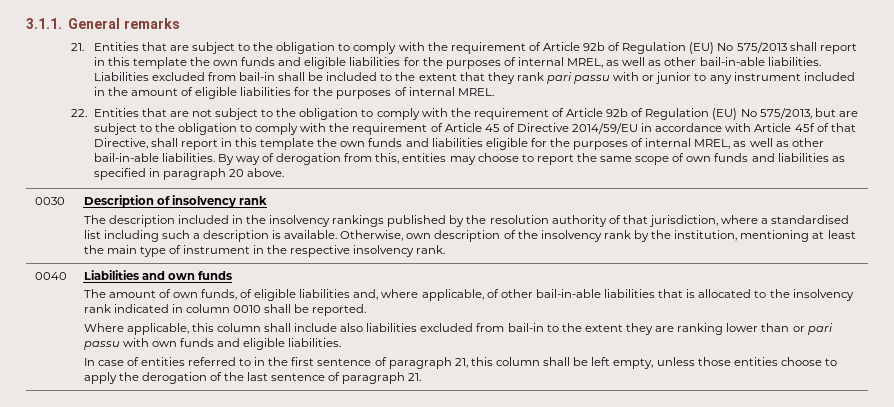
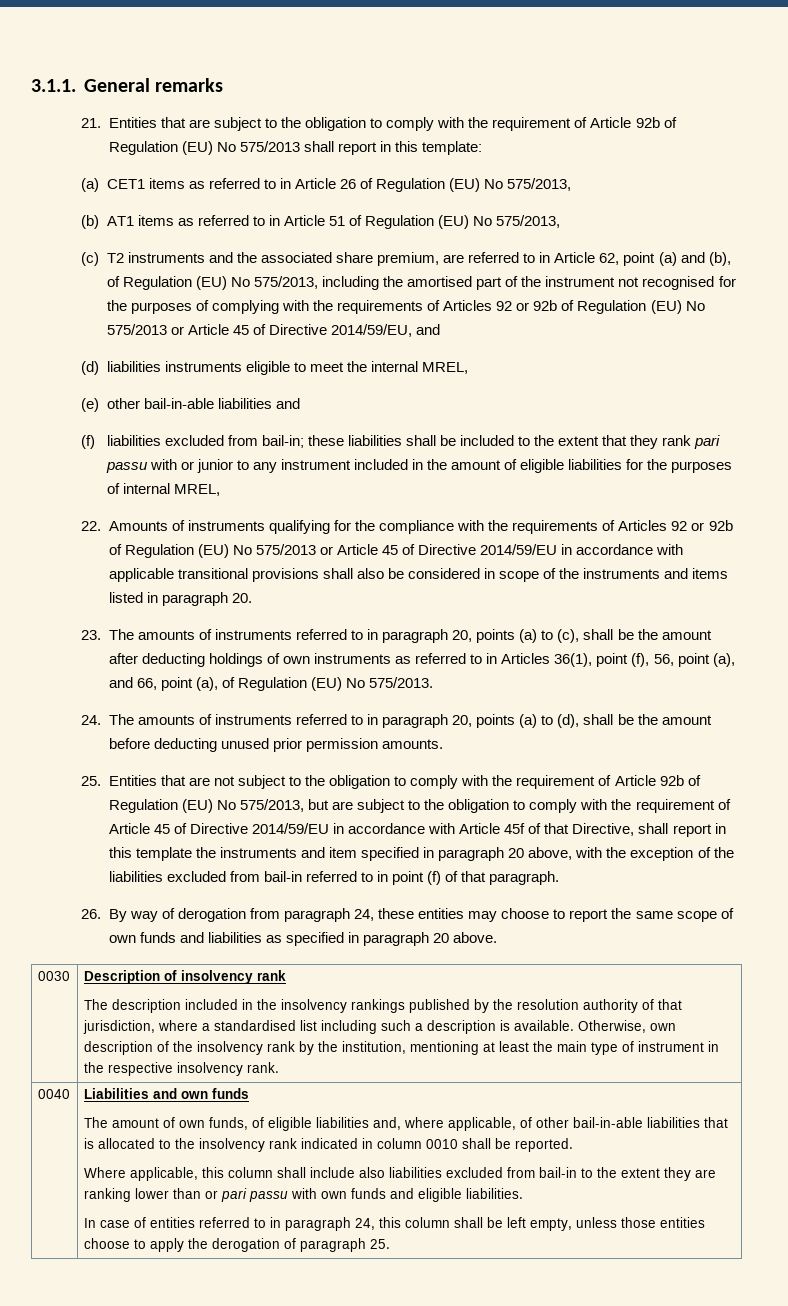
- 21. Entities that are subject to the obligation to comply with the requirement of Article 92b of Regulation (EU) No 575/2013 shall report in this template the own funds and eligible liabilities for the purposes of internal MREL, as well as other bail-in-able liabilities. Liabilities excluded from bail-in shall be included to the extent that they rank pari passu with or junior to any instrument included in the amount of eligible liabilities for the purposes of internal MREL.
- 22. Entities that are not subject to the obligation to comply with the requirement of Article 92b of Regulation (EU) No 575/2013, but are subject to the obligation to comply with the requirement of Article 45 of Directive 2014/59/EU in accordance with Article 45f of that Directive, shall report in this template the own funds and liabilities eligible for the purposes of internal MREL, as well as other bail-in-able liabilities. By way of derogation from this, entities may choose to report the same scope of own funds and liabilities as specified in paragraph 20 above.
+ 21. Entities that are subject to the obligation to comply with the requirement of Article 92b of Regulation (EU) No 575/2013 shall report in this template:
+ (a) CET1 items as referred to in Article 26 of Regulation (EU) No 575/2013,
+ (b) AT1 items as referred to in Article 51 of Regulation (EU) No 575/2013,
+ (c) T2 instruments and the associated share premium, are referred to in Article 62, point (a) and (b), of Regulation (EU) No 575/2013, including the amortised part of the instrument not recognised for the purposes of complying with the requirements of Articles 92 or 92b of Regulation (EU) No 575/2013 or Article 45 of Directive 2014/59/EU, and
+ (d) liabilities instruments eligible to meet the internal MREL,
+ (e) other bail-in-able liabilities and
+ (f) liabilities excluded from bail-in; these liabilities shall be included to the extent that they rank pari passu with or junior to any instrument included in the amount of eligible liabilities for the purposes of internal MREL,
+ 22. Amounts of instruments qualifying for the compliance with the requirements of Articles 92 or 92b of Regulation (EU) No 575/2013 or Article 45 of Directive 2014/59/EU in accordance with applicable transitional provisions shall also be considered in scope of the instruments and items listed in paragraph 20.
+ 23. The amounts of instruments referred to in paragraph 20, points (a) to (c), shall be the amount after deducting holdings of own instruments as referred to in Articles 36(1), point (f), 56, point (a), and 66, point (a), of Regulation (EU) No 575/2013.
+ 24. The amounts of instruments referred to in paragraph 20, points (a) to (d), shall be the amount before deducting unused prior permission amounts.
+ 25. Entities that are not subject to the obligation to comply with the requirement of Article 92b of Regulation (EU) No 575/2013, but are subject to the obligation to comply with the requirement of Article 45 of Directive 2014/59/EU in accordance with Article 45f of that Directive, shall report in this template the instruments and item specified in paragraph 20 above, with the exception of the liabilities excluded from bail-in referred to in point (f) of that paragraph.
+ 26. By way of derogation from paragraph 24, these entities may choose to report the same scope of own funds and liabilities as specified in paragraph 20 above.
- In case of entities referred to in the first sentence of paragraph 21, this column shall be left empty, unless those entities choose to apply the derogation of the last sentence of paragraph 21.
+ In case of entities referred to in paragraph 24, this column shall be left empty, unless those entities choose to apply the derogation of paragraph 25.

